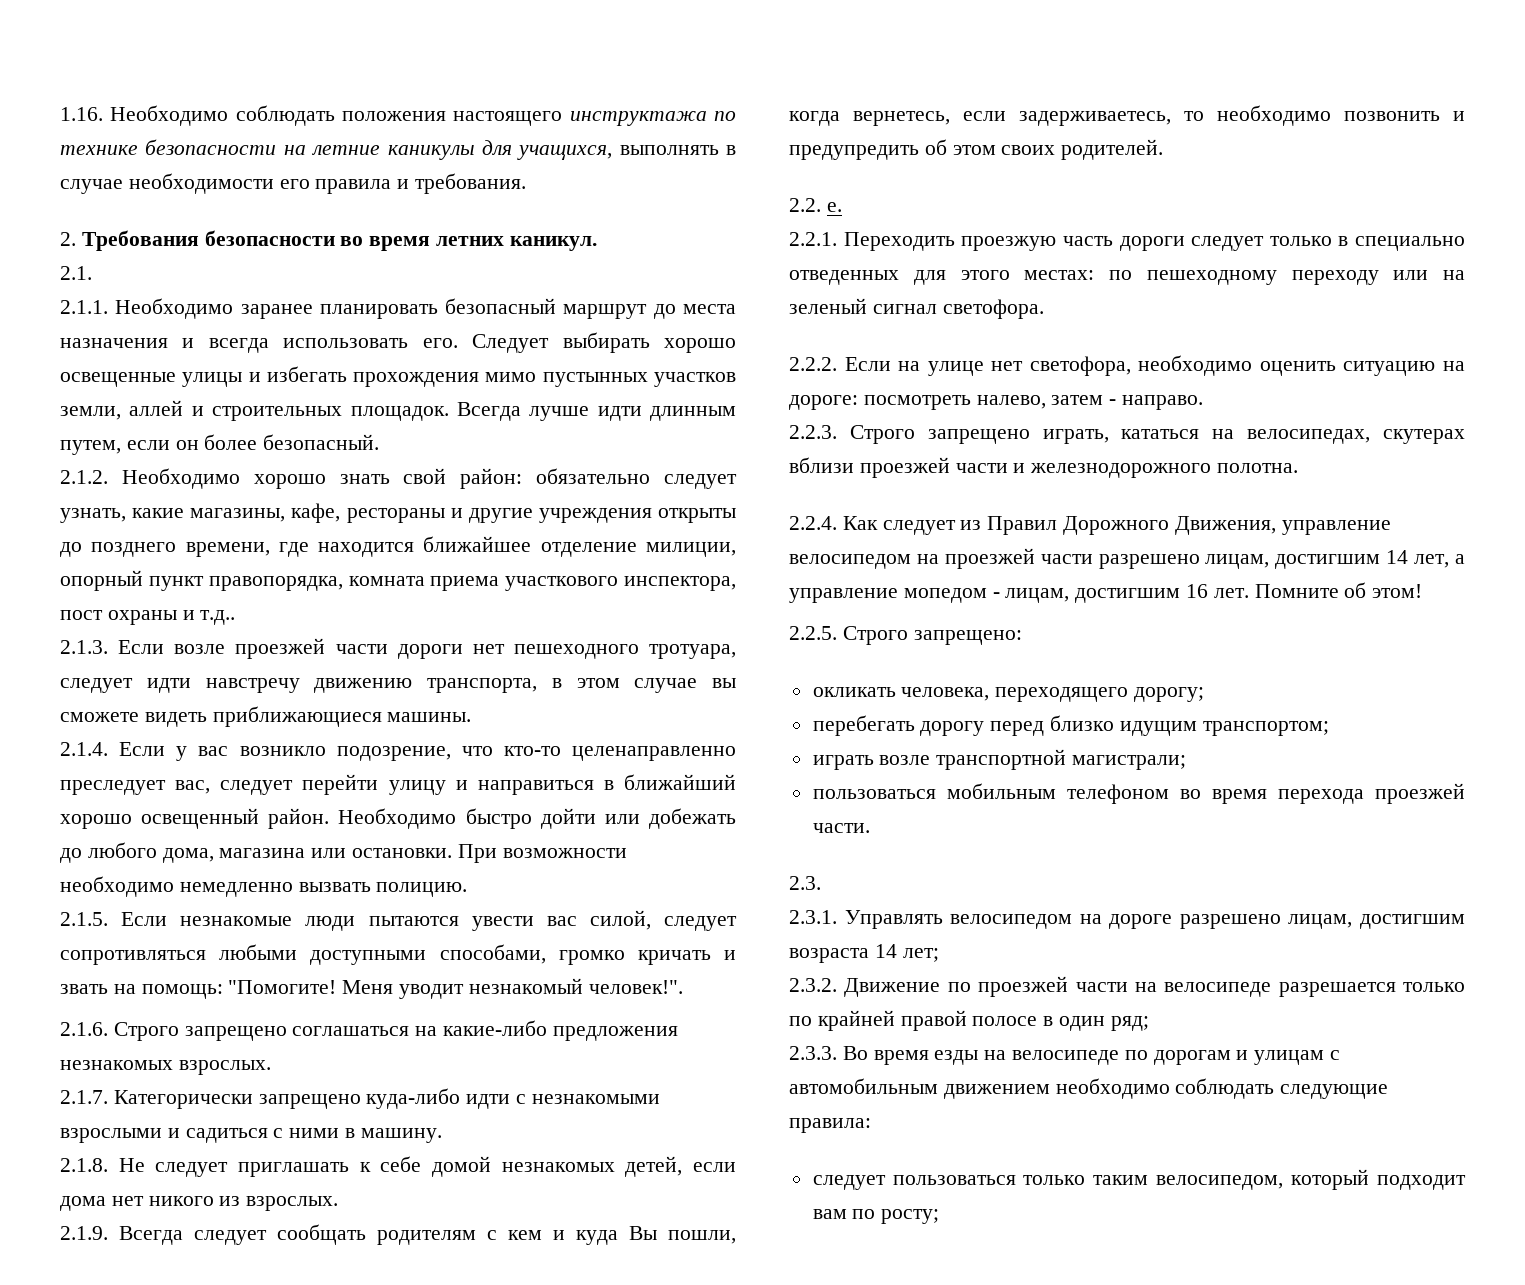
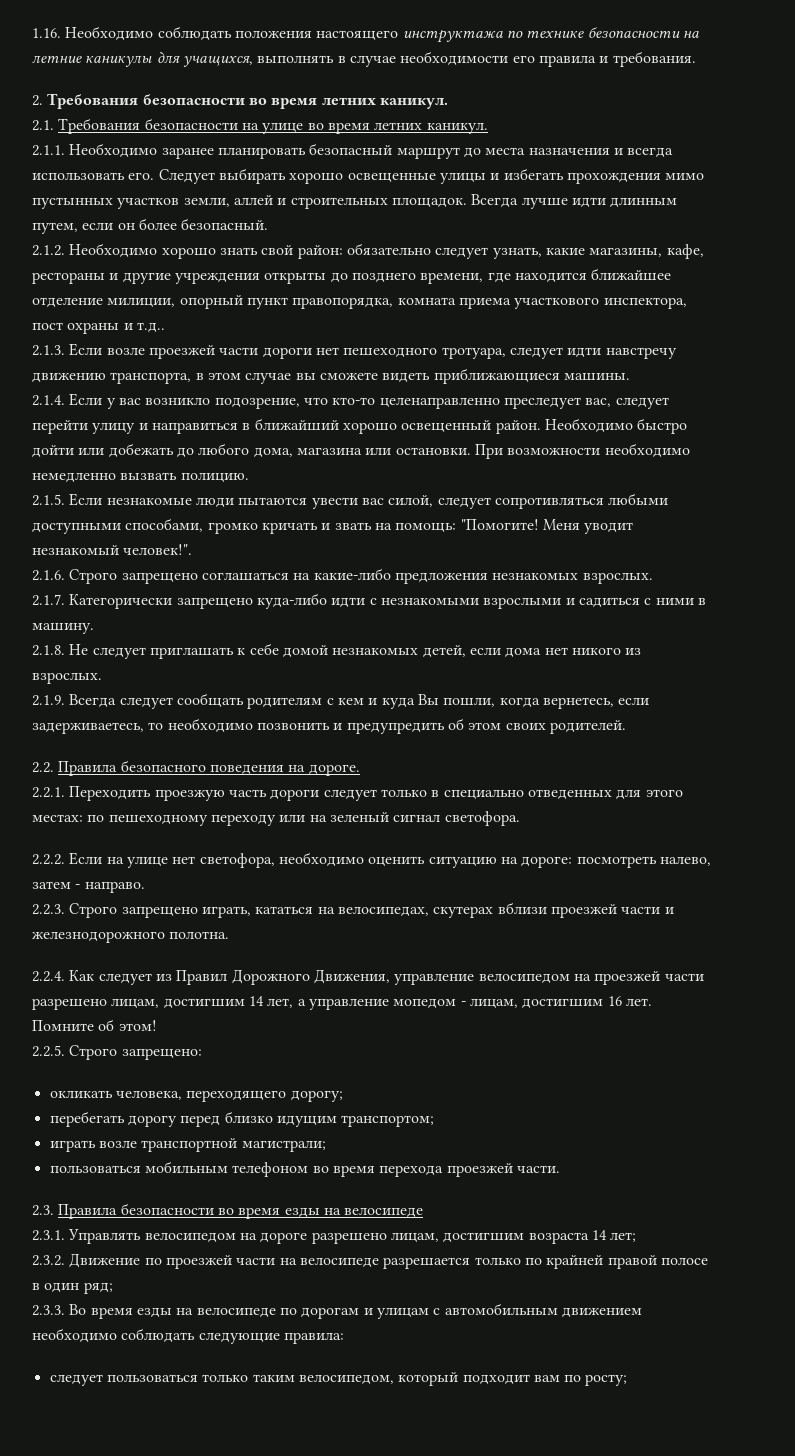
- 2.1.
+ 2.1. Требования безопасности на улице во время летних каникул.
- 2.2. е.
+ 2.2. Правила безопасного поведения на дороге.
- 2.3.
+ 2.3. Правила безопасности во время езды на велосипеде

